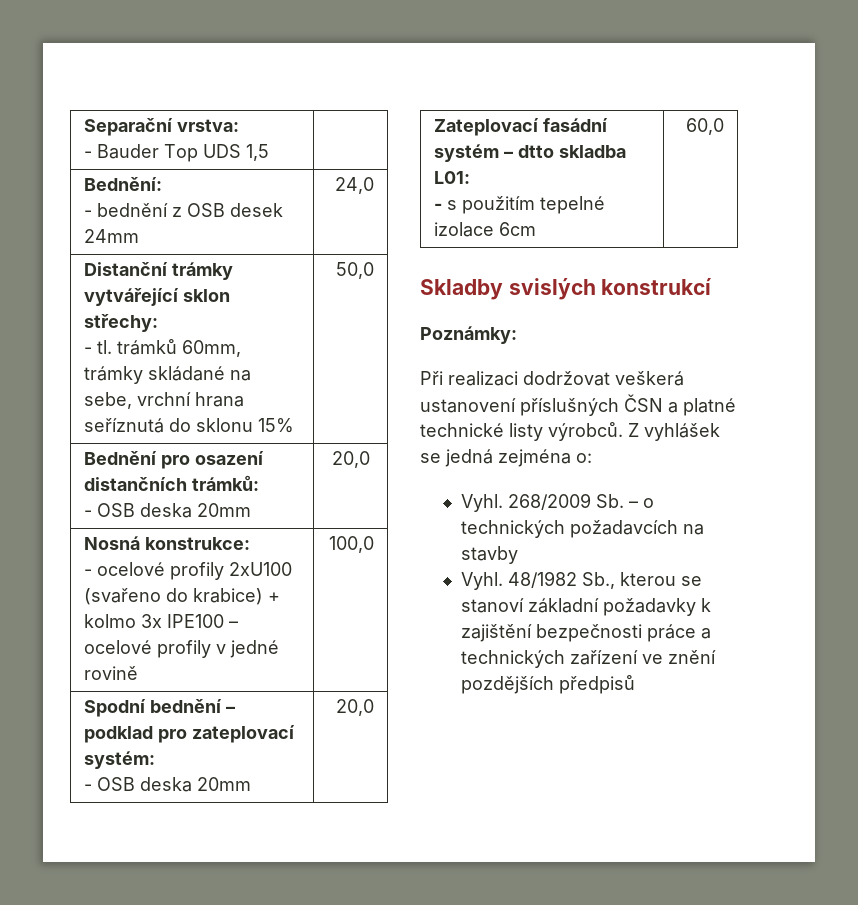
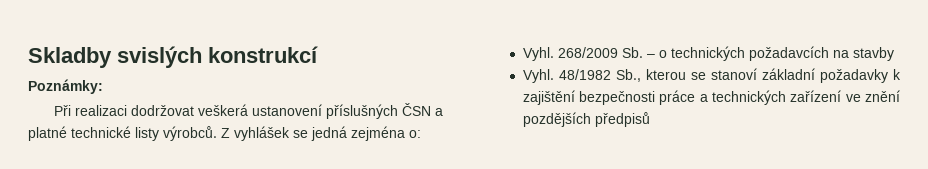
- Separační vrstva:
- - Bauder Top UDS 1,5 |
- Bednění:
- - bednění z OSB desek 24mm | 24,0
- Distanční trámky vytvářející sklon střechy:
- - tl. trámků 60mm, trámky skládané na sebe, vrchní hrana seříznutá do sklonu 15% | 50,0
- Bednění pro osazení distančních trámků:
- - OSB deska 20mm | 20,0
- Nosná konstrukce:
- - ocelové profily 2xU100 (svařeno do krabice) + kolmo 3x IPE100 – ocelové profily v jedné rovině | 100,0
- Spodní bednění – podklad pro zateplovací systém:
- - OSB deska 20mm | 20,0
- Zateplovací fasádní systém – dtto skladba L01:
- - s použitím tepelné izolace 6cm | 60,0

